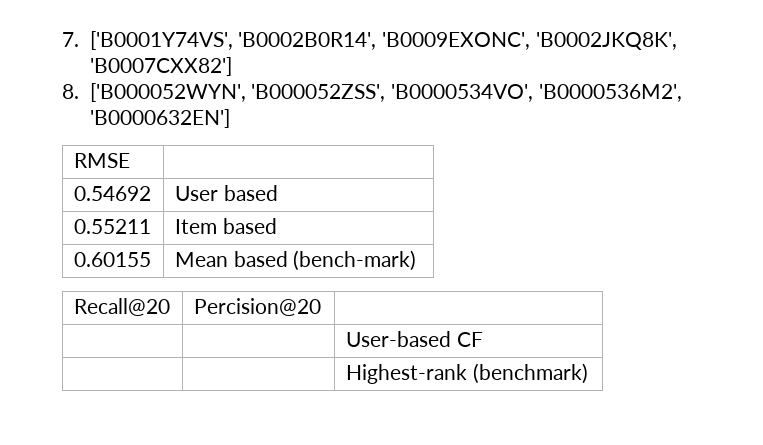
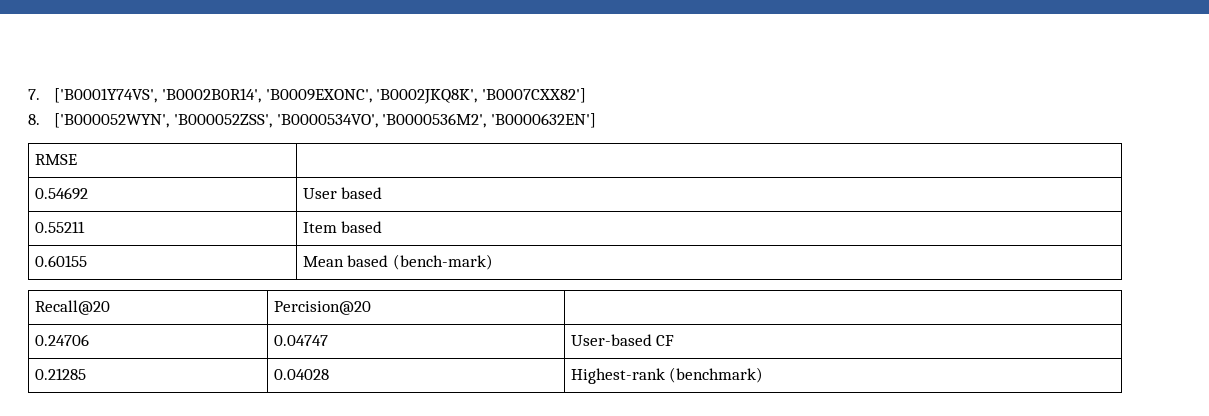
- | | User-based CF
+ 0.24706 | 0.04747 | User-based CF
- | | Highest-rank (benchmark)
+ 0.21285 | 0.04028 | Highest-rank (benchmark)

